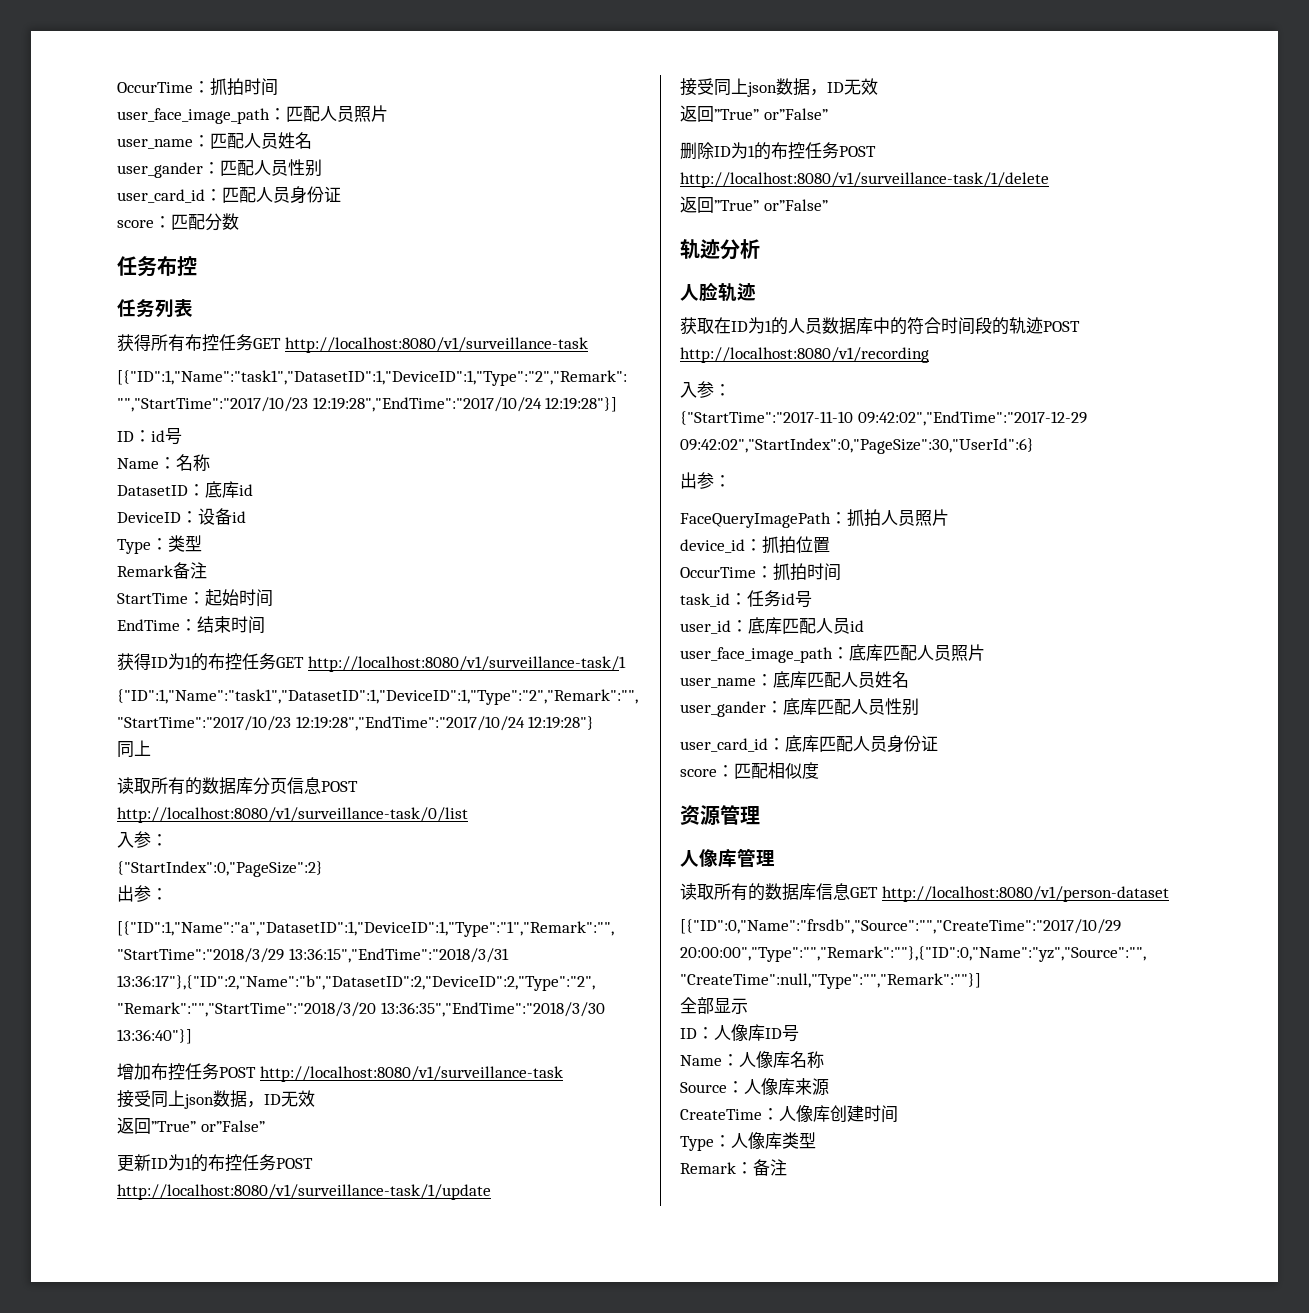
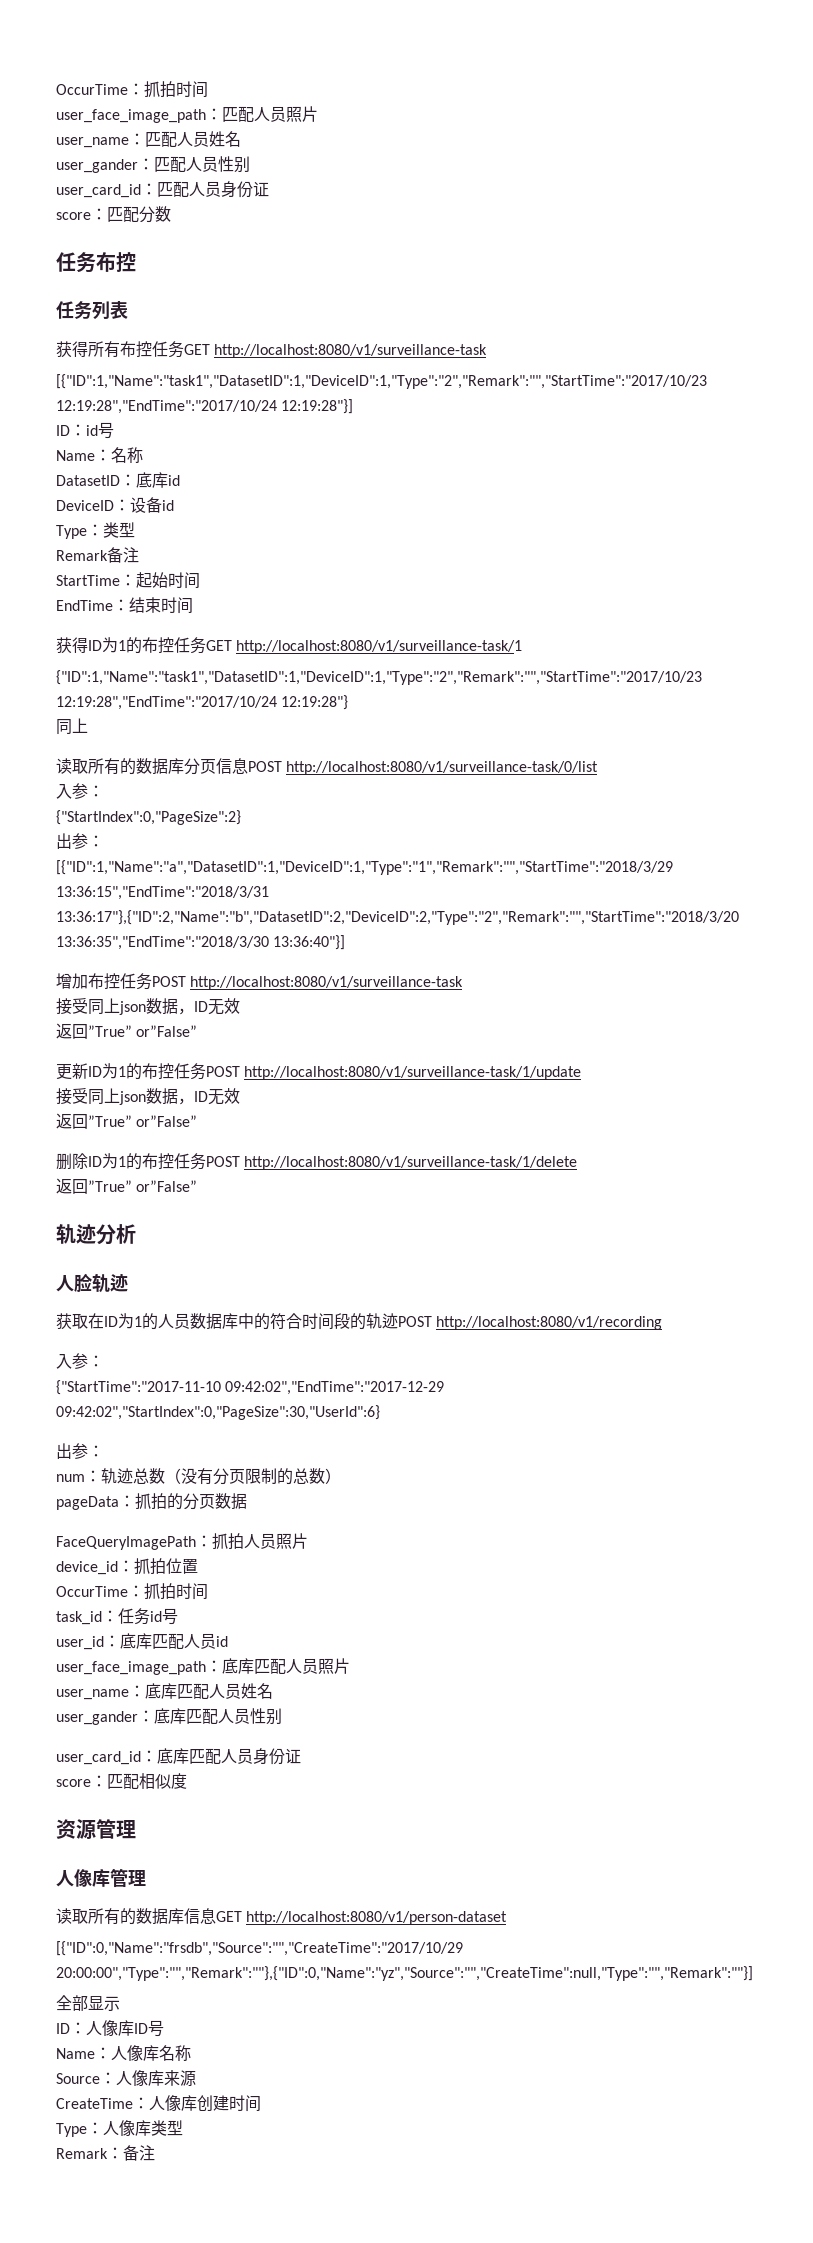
+ num：轨迹总数（没有分页限制的总数）
+ pageData：抓拍的分页数据

